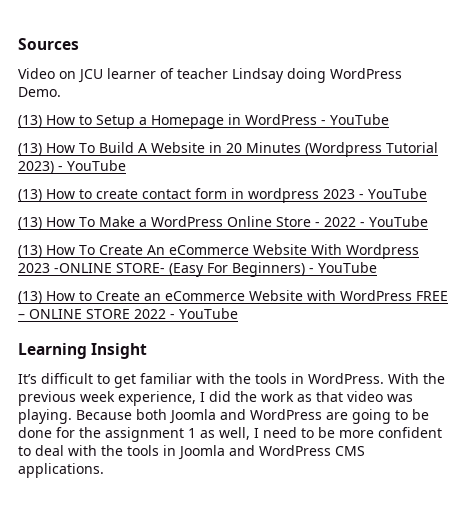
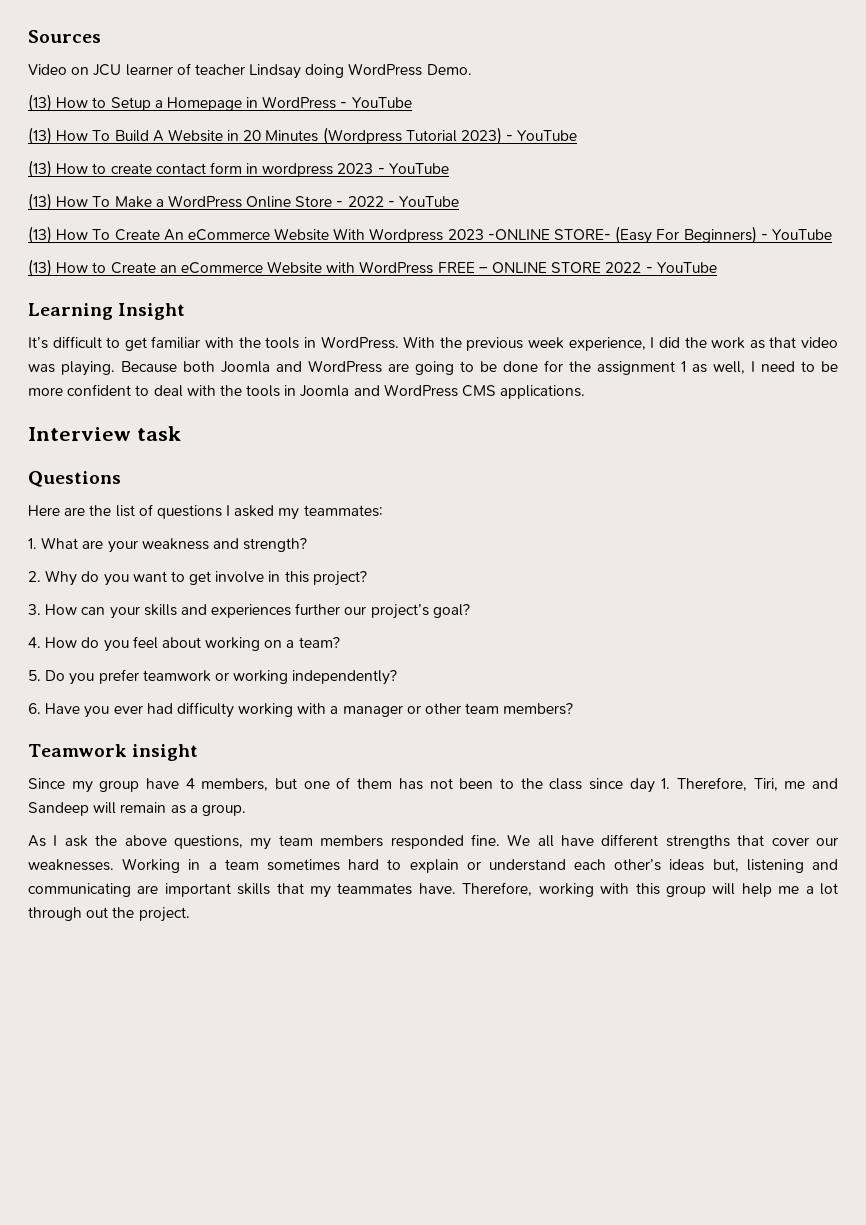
+ Interview task
+ Questions
+ Here are the list of questions I asked my teammates:
+ 1. What are your weakness and strength?
+ 2. Why do you want to get involve in this project?
+ 3. How can your skills and experiences further our project’s goal?
+ 4. How do you feel about working on a team?
+ 5. Do you prefer teamwork or working independently?
+ 6. Have you ever had difficulty working with a manager or other team members?
+ Teamwork insight
+ Since my group have 4 members, but one of them has not been to the class since day 1. Therefore, Tiri, me and Sandeep will remain as a group.
+ As I ask the above questions, my team members responded fine. We all have different strengths that cover our weaknesses. Working in a team sometimes hard to explain or understand each other’s ideas but, listening and communicating are important skills that my teammates have. Therefore, working with this group will help me a lot through out the project.

